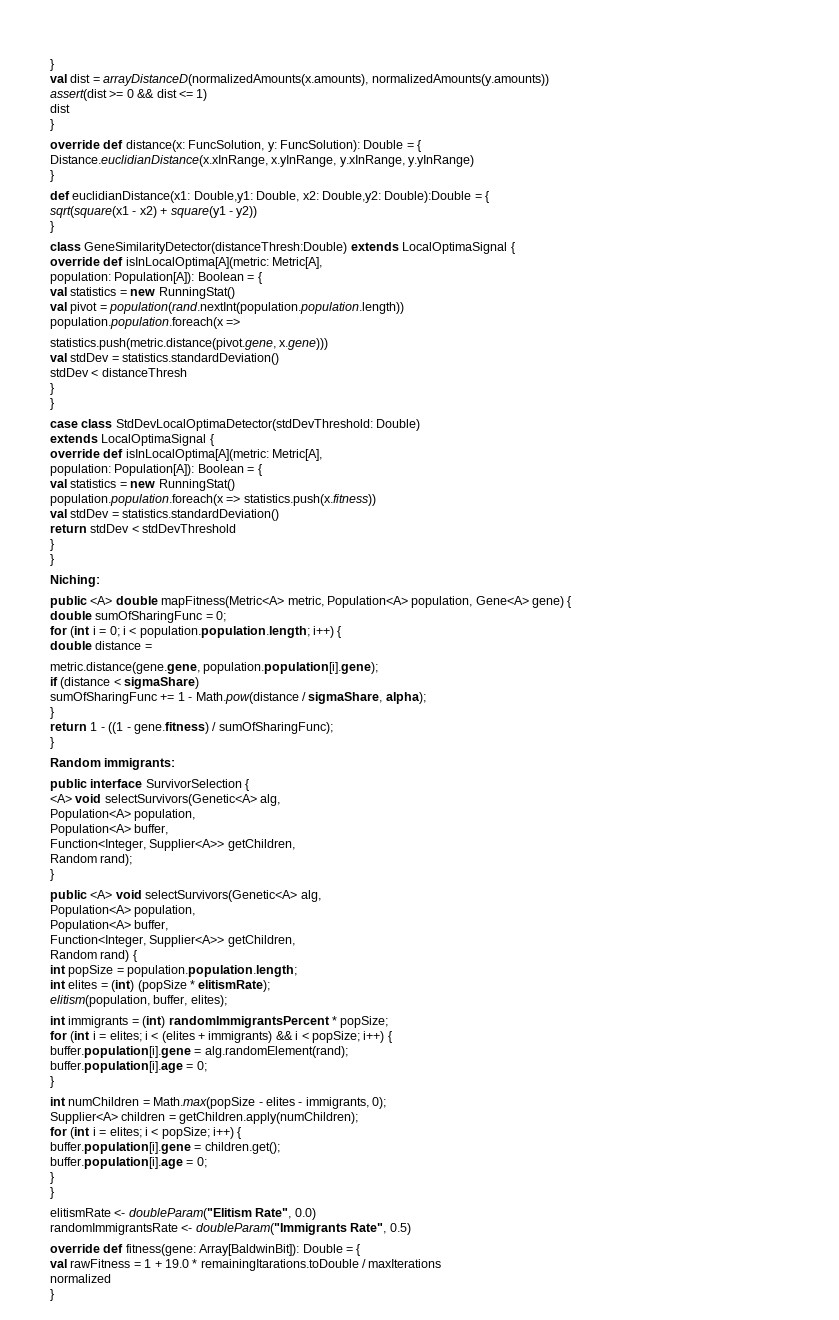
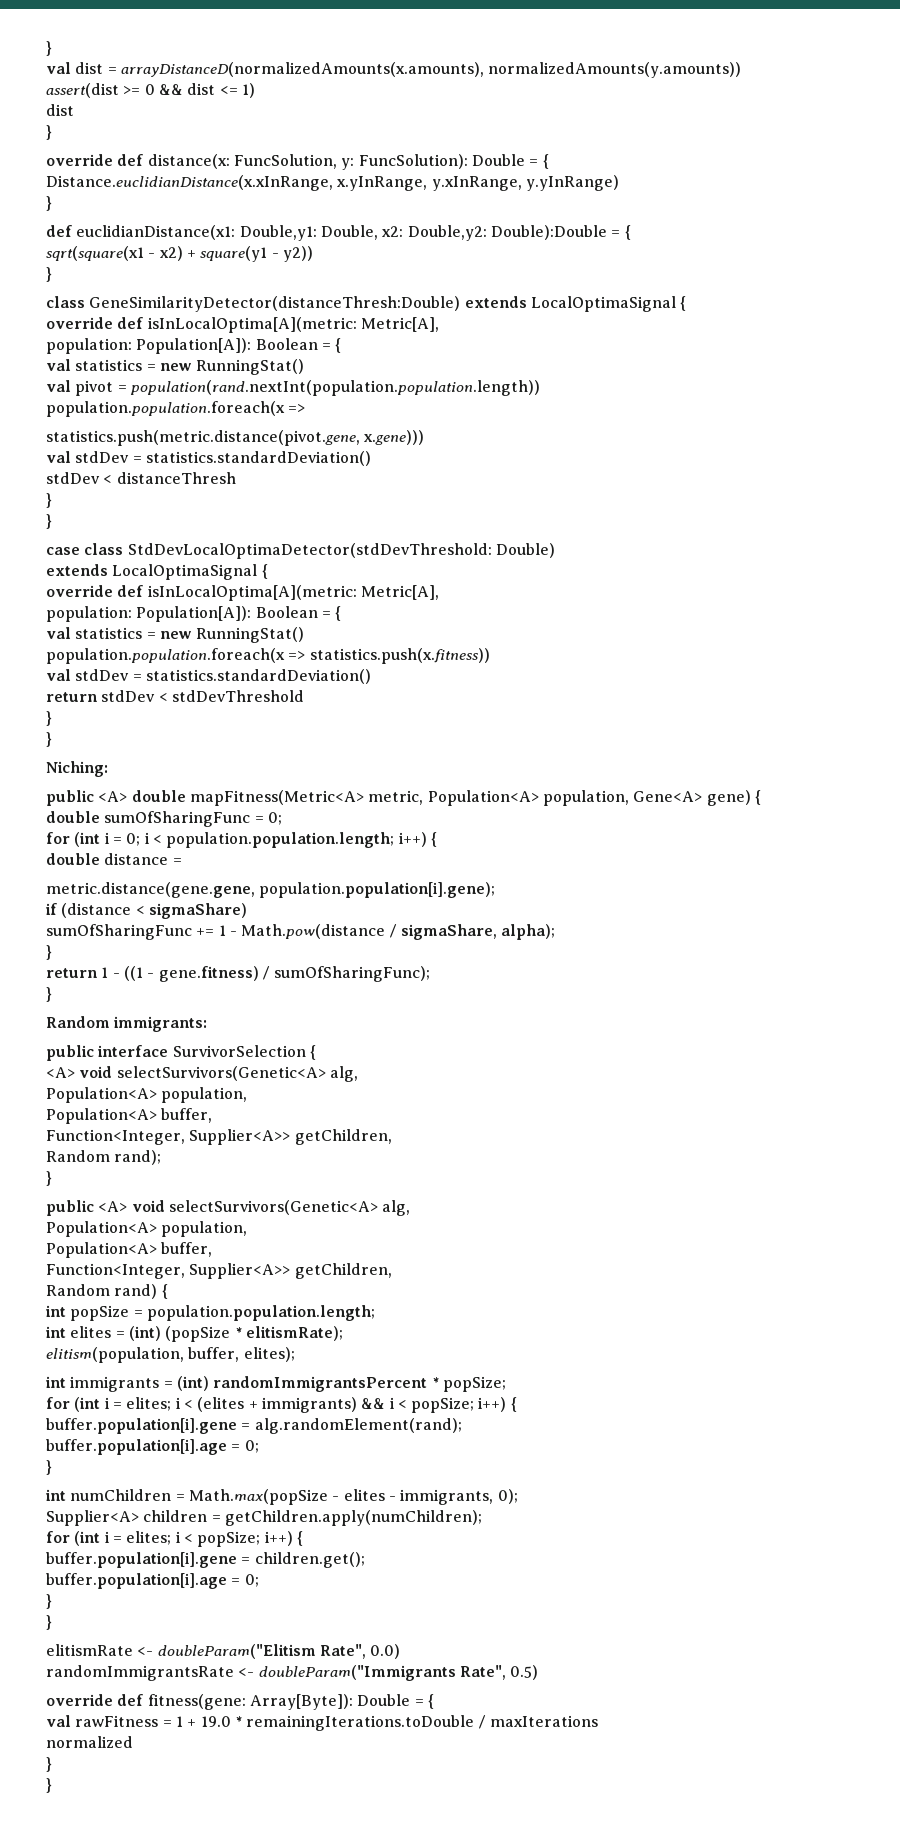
- override def fitness(gene: Array[BaldwinBit]): Double = {
+ override def fitness(gene: Array[Byte]): Double = {
- val rawFitness = 1 + 19.0 * remainingItarations.toDouble / maxIterations
+ val rawFitness = 1 + 19.0 * remainingIterations.toDouble / maxIterations
  normalized
+ }

